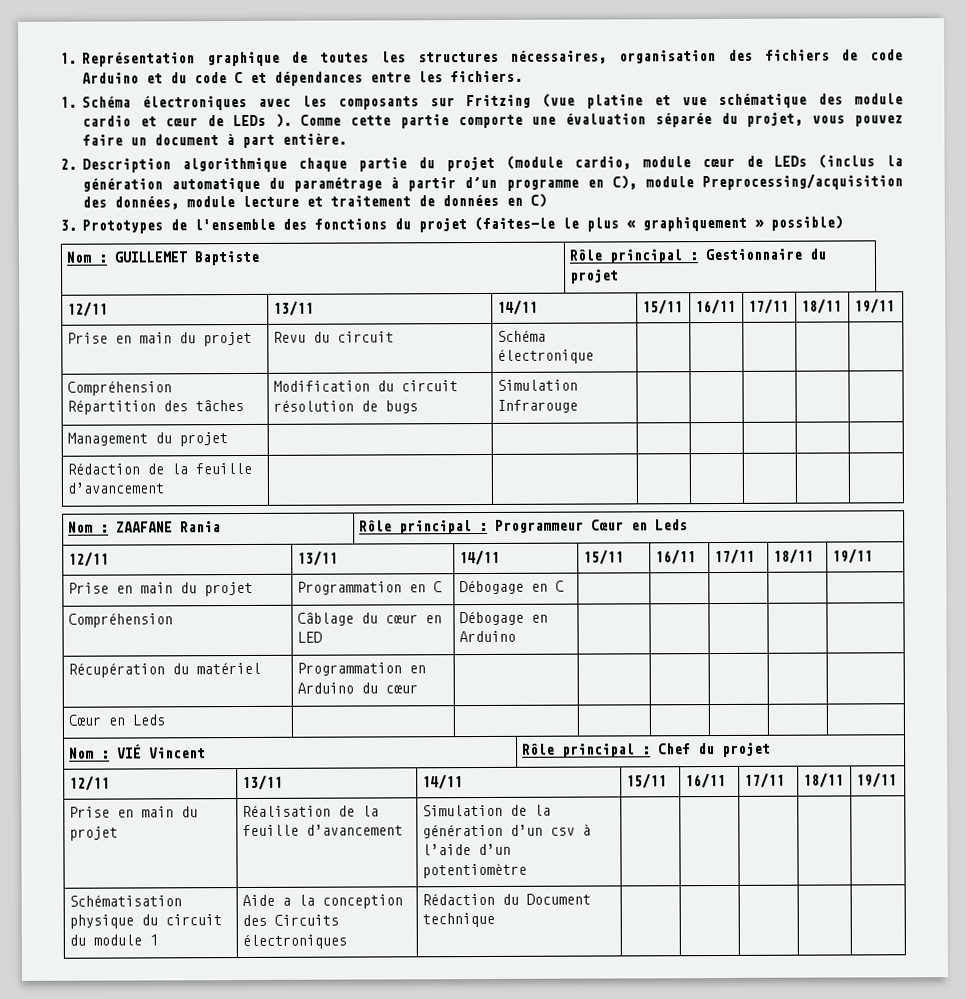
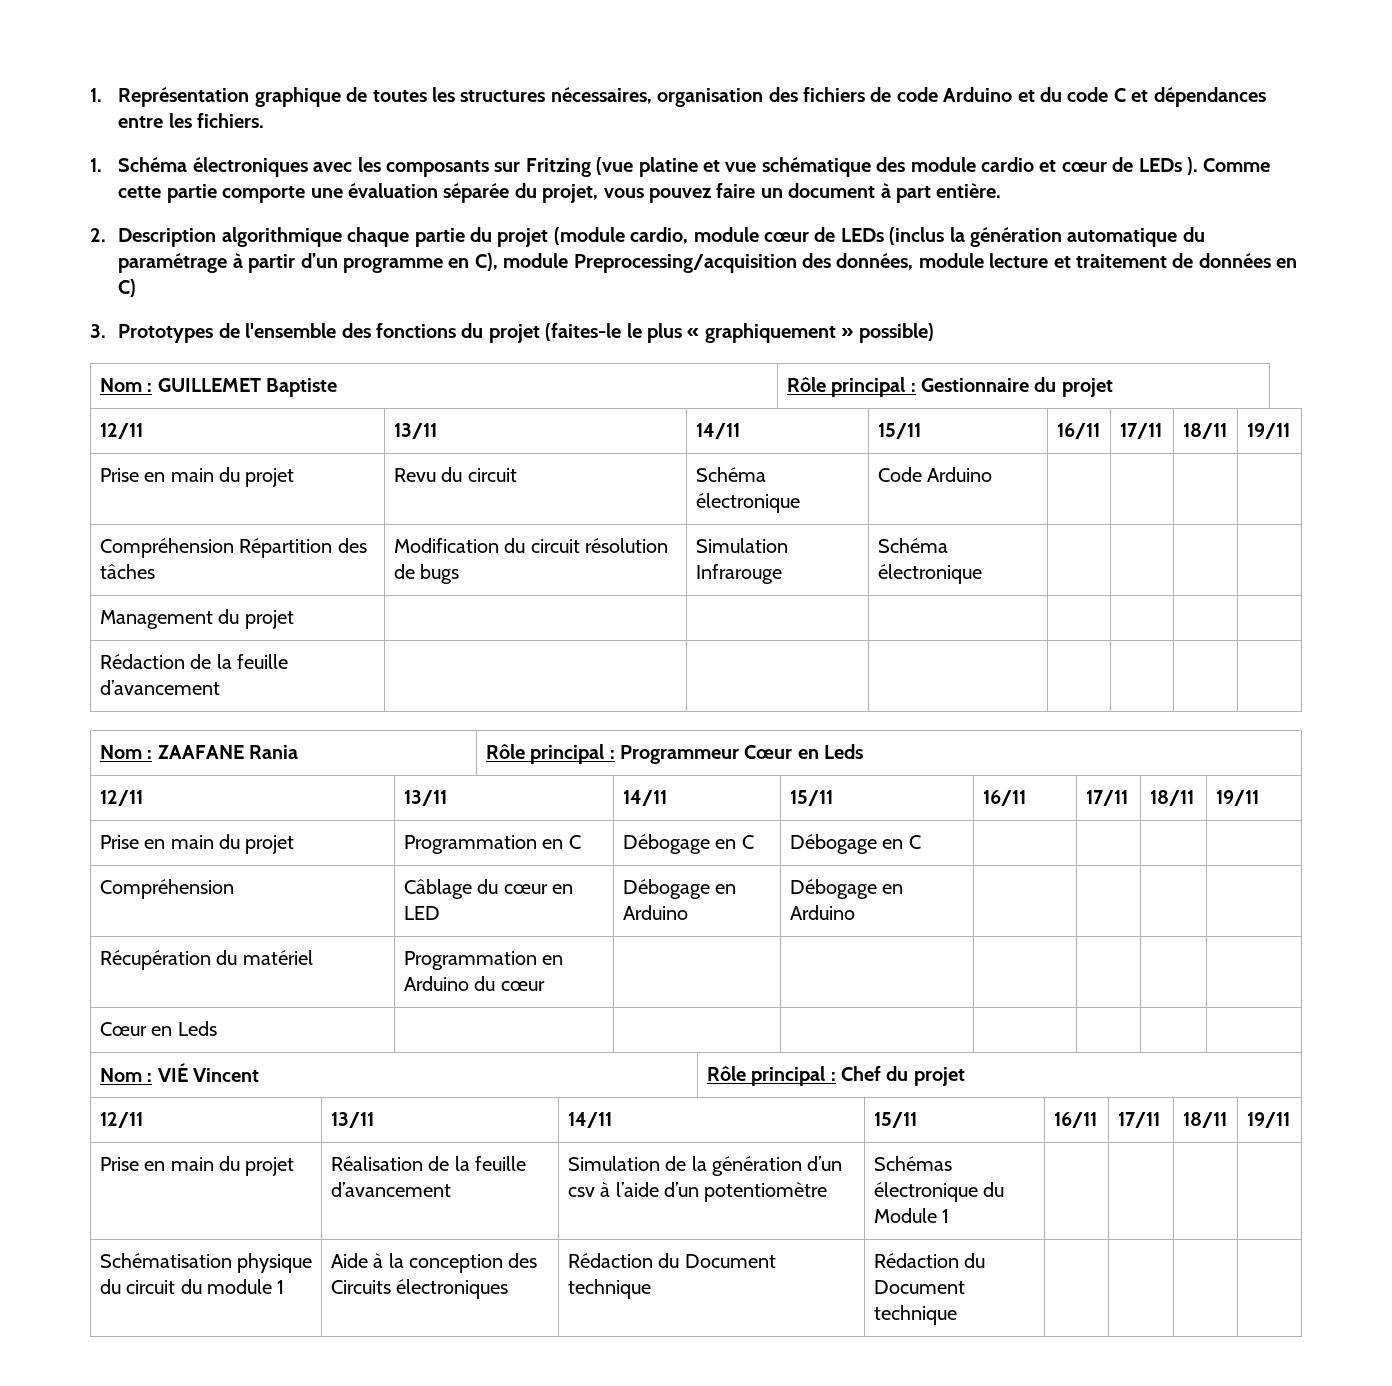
- Prise en main du projet | Revu du circuit | Schéma électronique | | | | |
+ Prise en main du projet | Revu du circuit | Schéma électronique | Code Arduino | | | |
- Compréhension Répartition des tâches | Modification du circuit résolution de bugs | Simulation Infrarouge | | | | |
+ Compréhension Répartition des tâches | Modification du circuit résolution de bugs | Simulation Infrarouge | Schéma électronique | | | |
- Prise en main du projet | Programmation en C | Débogage en C | | | | |
+ Prise en main du projet | Programmation en C | Débogage en C | Débogage en C | | | |
- Compréhension | Câblage du cœur en LED | Débogage en Arduino | | | | |
+ Compréhension | Câblage du cœur en LED | Débogage en Arduino | Débogage en Arduino | | | |
- Prise en main du projet | Réalisation de la feuille d’avancement | Simulation de la génération d’un csv à l’aide d’un potentiomètre | | | | |
+ Prise en main du projet | Réalisation de la feuille d’avancement | Simulation de la génération d’un csv à l’aide d’un potentiomètre | Schémas électronique du Module 1 | | | |
- Schématisation physique du circuit du module 1 | Aide a la conception des Circuits électroniques | Rédaction du Document technique | | | | |
+ Schématisation physique du circuit du module 1 | Aide à la conception des Circuits électroniques | Rédaction du Document technique | Rédaction du Document technique | | | |

